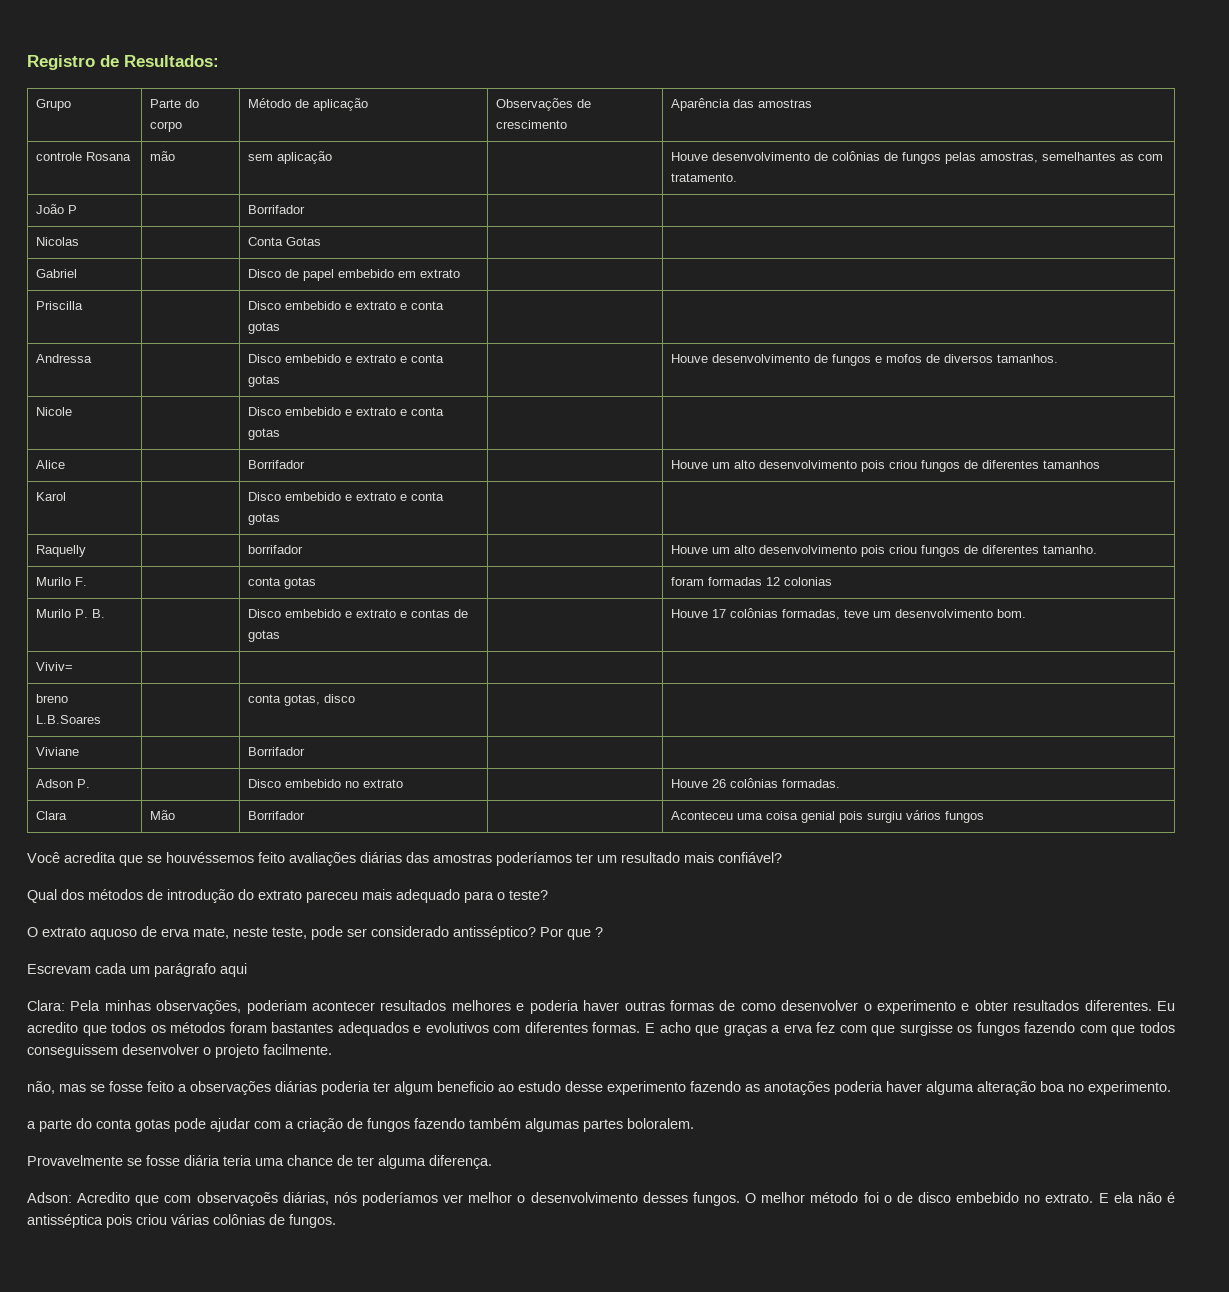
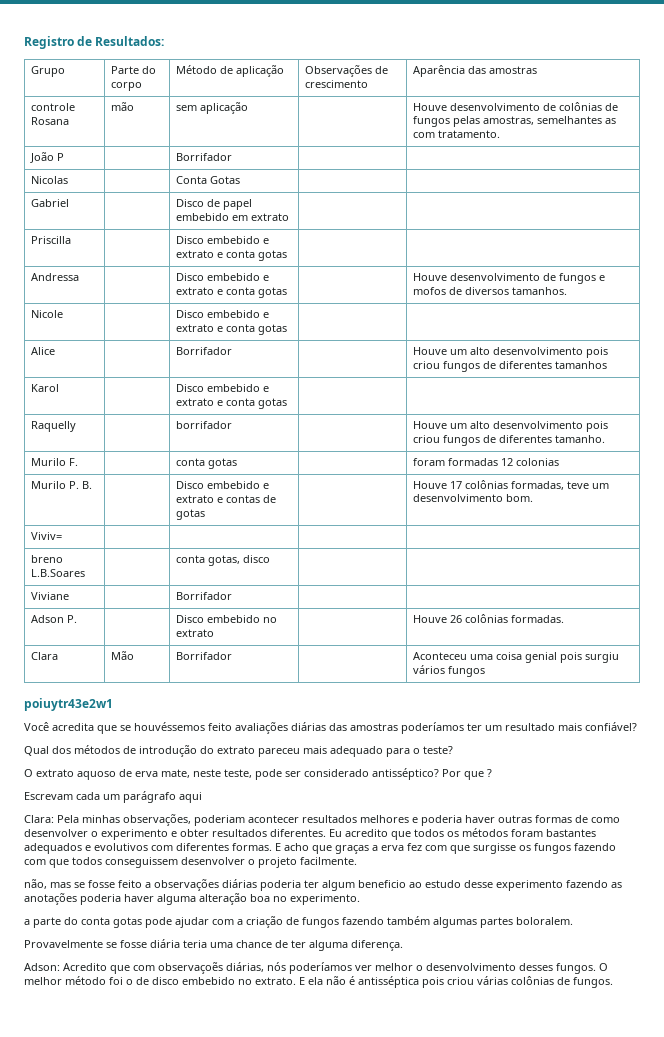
+ poiuytr43e2w1

